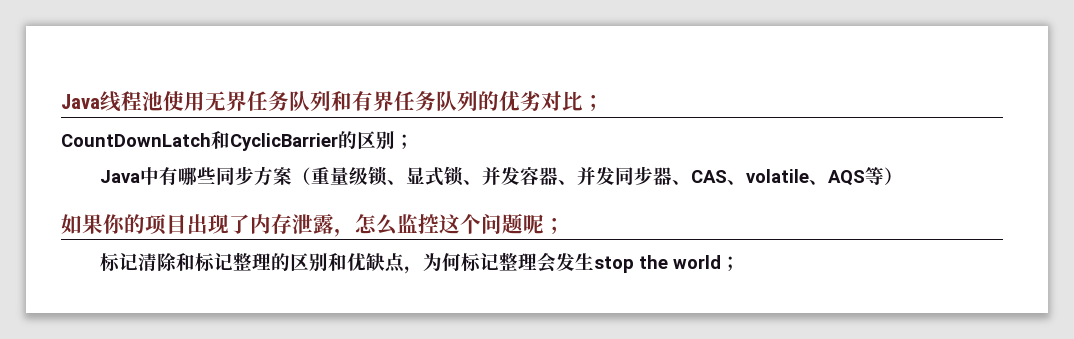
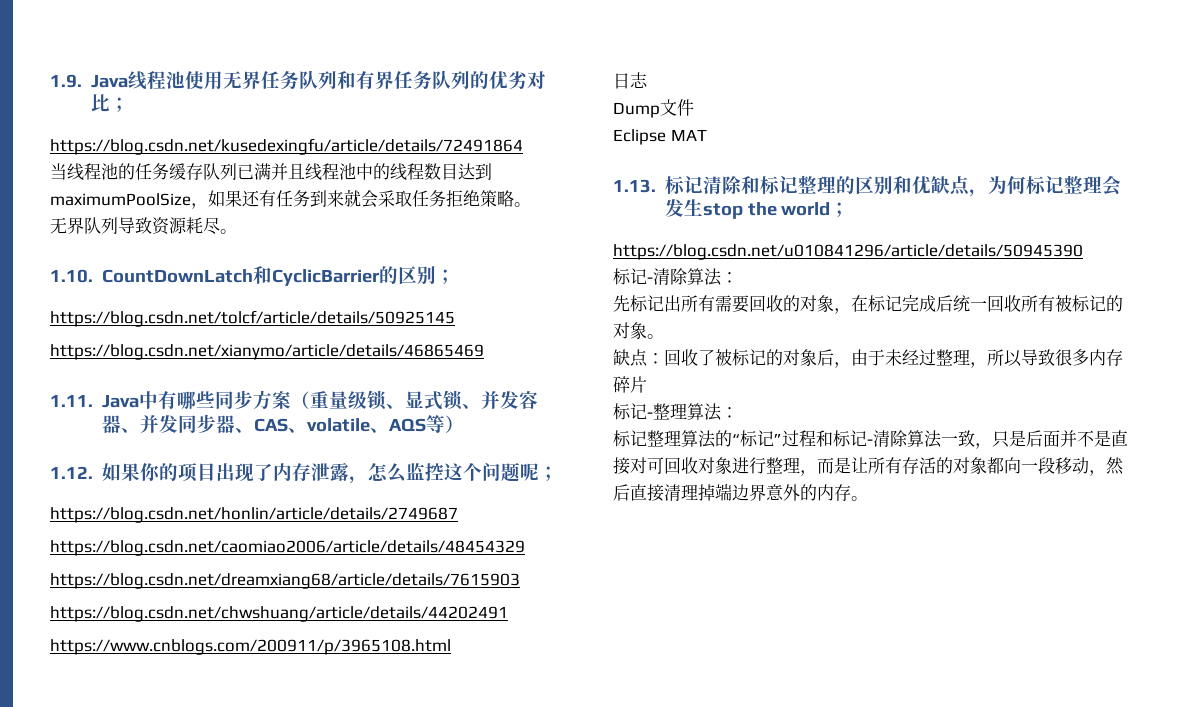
- Java线程池使用无界任务队列和有界任务队列的优劣对比；
+ 1.9. Java线程池使用无界任务队列和有界任务队列的优劣对比；
- CountDownLatch和CyclicBarrier的区别；
+ https://blog.csdn.net/kusedexingfu/article/details/72491864
+ 当线程池的任务缓存队列已满并且线程池中的线程数目达到maximumPoolSize，如果还有任务到来就会采取任务拒绝策略。
+ 无界队列导致资源耗尽。
+ 1.10. CountDownLatch和CyclicBarrier的区别；
- Java中有哪些同步方案（重量级锁、显式锁、并发容器、并发同步器、CAS、volatile、AQS等）
+ https://blog.csdn.net/tolcf/article/details/50925145
+ https://blog.csdn.net/xianymo/article/details/46865469
+ 1.11. Java中有哪些同步方案（重量级锁、显式锁、并发容器、并发同步器、CAS、volatile、AQS等）
- 如果你的项目出现了内存泄露，怎么监控这个问题呢；
+ 1.12.如果你的项目出现了内存泄露，怎么监控这个问题呢；
- 标记清除和标记整理的区别和优缺点，为何标记整理会发生stop the world；
+ https://blog.csdn.net/honlin/article/details/2749687
+ https://blog.csdn.net/caomiao2006/article/details/48454329
+ https://blog.csdn.net/dreamxiang68/article/details/7615903
+ https://blog.csdn.net/chwshuang/article/details/44202491
+ https://www.cnblogs.com/200911/p/3965108.html
+ 日志
+ Dump文件
+ Eclipse MAT
+ 1.13.标记清除和标记整理的区别和优缺点，为何标记整理会发生stop the world；
+ https://blog.csdn.net/u010841296/article/details/50945390
+ 标记-清除算法：
+ 先标记出所有需要回收的对象，在标记完成后统一回收所有被标记的对象。
+ 缺点：回收了被标记的对象后，由于未经过整理，所以导致很多内存碎片
+ 标记-整理算法：
+ 标记整理算法的“标记”过程和标记-清除算法一致，只是后面并不是直接对可回收对象进行整理，而是让所有存活的对象都向一段移动，然后直接清理掉端边界意外的内存。

